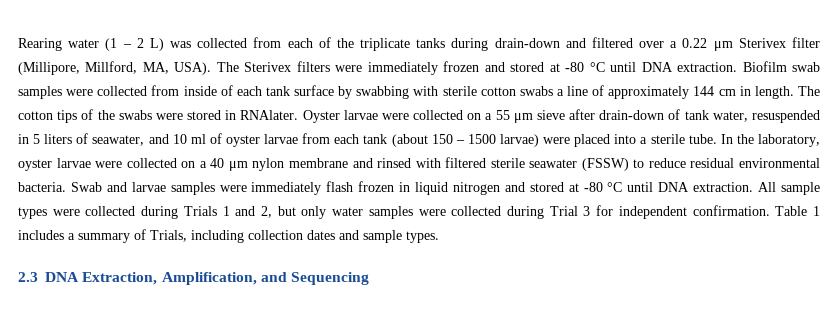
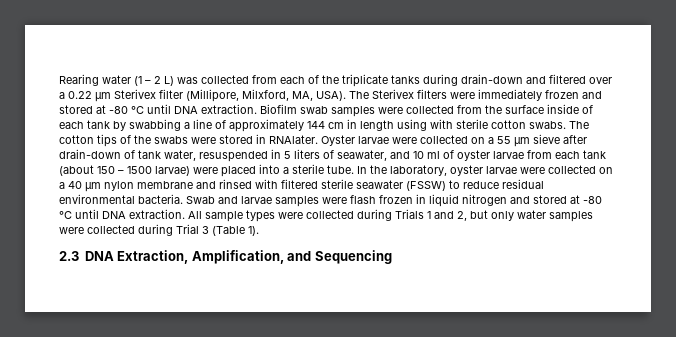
- Rearing water (1 – 2 L) was collected from each of the triplicate tanks during drain-down and filtered over a 0.22 μm Sterivex filter (Millipore, Millford, MA, USA).
+ Rearing water (1 – 2 L) was collected from each of the triplicate tanks during drain-down and filtered over a 0.22 μm Sterivex filter (Millipore, Milxford, MA, USA).
- Biofilm swab samples were collected from inside of each tank surface by swabbing with sterile cotton swabs a line of approximately 144 cm in length.
+ Biofilm swab samples were collected from the surface inside of each tank by swabbing a line of approximately 144 cm in length using with sterile cotton swabs.
- Swab and larvae samples were immediately flash frozen in liquid nitrogen and stored at -80 °C until DNA extraction.
+ Swab and larvae samples were flash frozen in liquid nitrogen and stored at -80 °C until DNA extraction.
- All sample types were collected during Trials 1 and 2, but only water samples were collected during Trial 3 for independent confirmation. Table 1 includes a summary of Trials, including collection dates and sample types.
+ All sample types were collected during Trials 1 and 2, but only water samples were collected during Trial 3 (Table 1).

